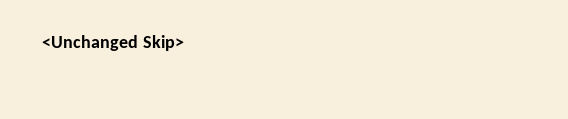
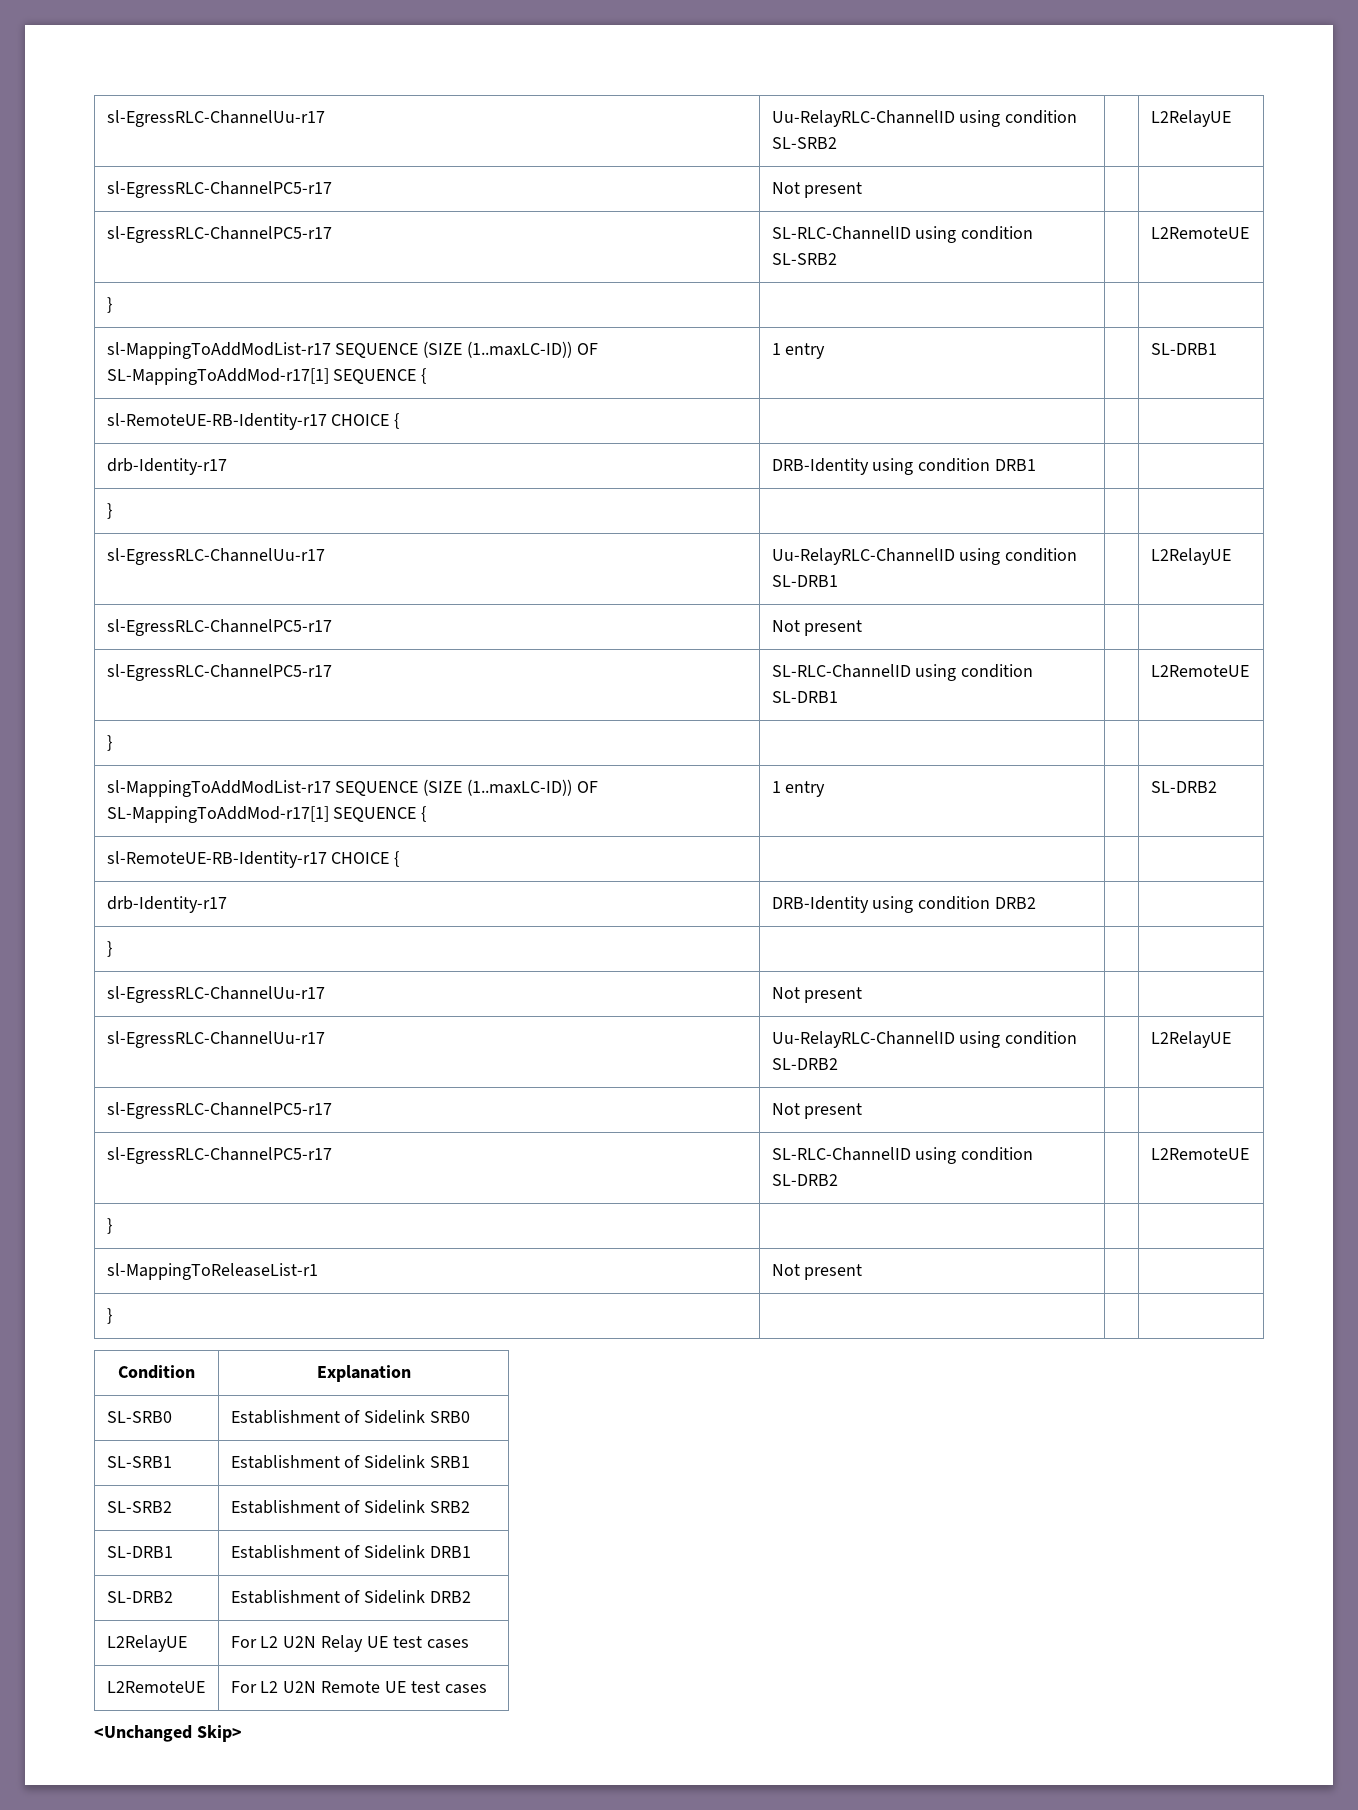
+ sl-EgressRLC-ChannelUu-r17 | Uu-RelayRLC-ChannelID using condition SL-SRB2 | | L2RelayUE
+ sl-EgressRLC-ChannelPC5-r17 | Not present | |
+ sl-EgressRLC-ChannelPC5-r17 | SL-RLC-ChannelID using condition SL-SRB2 | | L2RemoteUE
+ } | | |
+ sl-MappingToAddModList-r17 SEQUENCE (SIZE (1..maxLC-ID)) OF SL-MappingToAddMod-r17[1] SEQUENCE { | 1 entry | | SL-DRB1
+ sl-RemoteUE-RB-Identity-r17 CHOICE { | | |
+ drb-Identity-r17 | DRB-Identity using condition DRB1 | |
+ } | | |
+ sl-EgressRLC-ChannelUu-r17 | Uu-RelayRLC-ChannelID using condition SL-DRB1 | | L2RelayUE
+ sl-EgressRLC-ChannelPC5-r17 | Not present | |
+ sl-EgressRLC-ChannelPC5-r17 | SL-RLC-ChannelID using condition SL-DRB1 | | L2RemoteUE
+ } | | |
+ sl-MappingToAddModList-r17 SEQUENCE (SIZE (1..maxLC-ID)) OF SL-MappingToAddMod-r17[1] SEQUENCE { | 1 entry | | SL-DRB2
+ sl-RemoteUE-RB-Identity-r17 CHOICE { | | |
+ drb-Identity-r17 | DRB-Identity using condition DRB2 | |
+ } | | |
+ sl-EgressRLC-ChannelUu-r17 | Not present | |
+ sl-EgressRLC-ChannelUu-r17 | Uu-RelayRLC-ChannelID using condition SL-DRB2 | | L2RelayUE
+ sl-EgressRLC-ChannelPC5-r17 | Not present | |
+ sl-EgressRLC-ChannelPC5-r17 | SL-RLC-ChannelID using condition SL-DRB2 | | L2RemoteUE
+ } | | |
+ sl-MappingToReleaseList-r1 | Not present | |
+ } | | |
+ Condition | Explanation
+ SL-SRB0 | Establishment of Sidelink SRB0
+ SL-SRB1 | Establishment of Sidelink SRB1
+ SL-SRB2 | Establishment of Sidelink SRB2
+ SL-DRB1 | Establishment of Sidelink DRB1
+ SL-DRB2 | Establishment of Sidelink DRB2
+ L2RelayUE | For L2 U2N Relay UE test cases
+ L2RemoteUE | For L2 U2N Remote UE test cases

